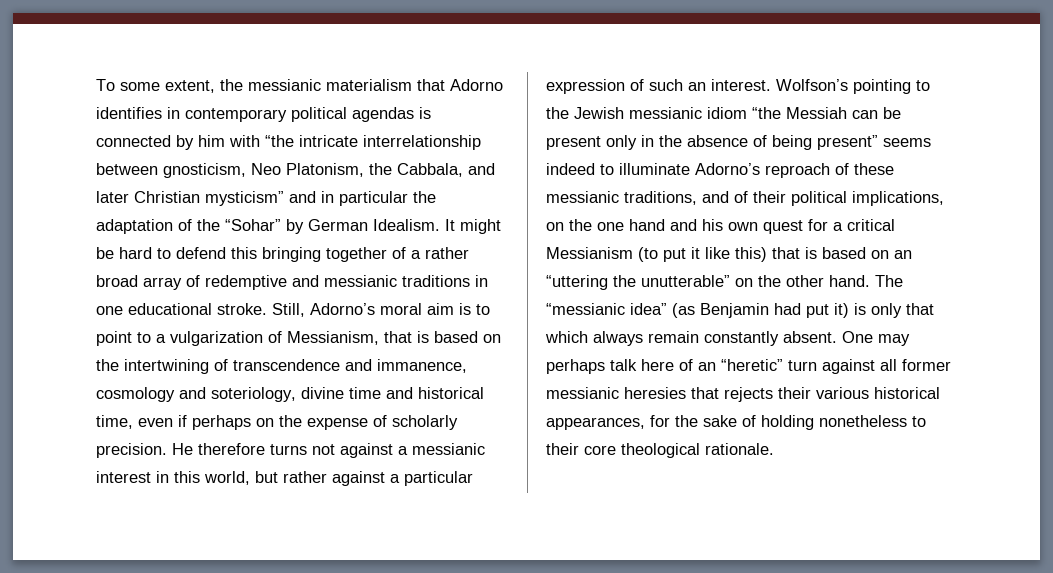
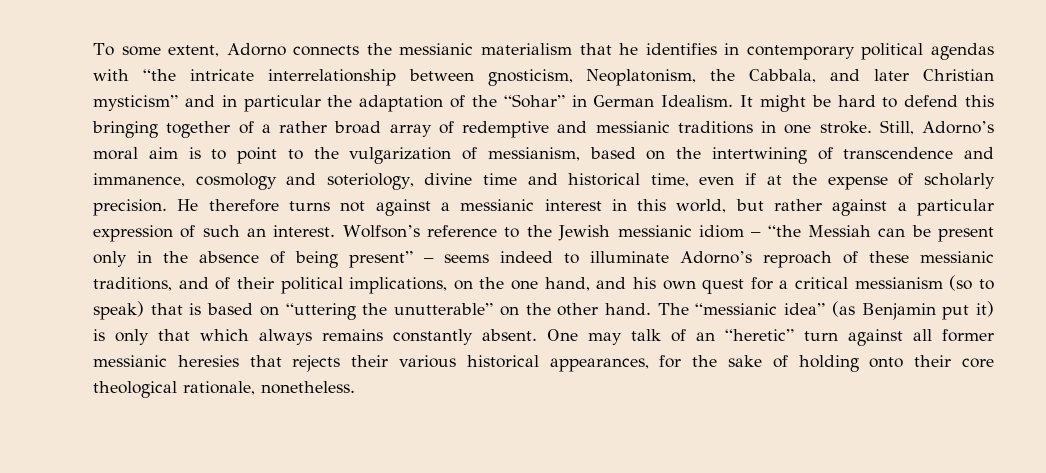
- To some extent, the messianic materialism that Adorno identifies in contemporary political agendas is connected by him with “the intricate interrelationship between gnosticism, Neo Platonism, the Cabbala, and later Christian mysticism” and in particular the adaptation of the “Sohar” by German Idealism.
+ To some extent, Adorno connects the messianic materialism that he identifies in contemporary political agendas with “the intricate interrelationship between gnosticism, Neoplatonism, the Cabbala, and later Christian mysticism” and in particular the adaptation of the “Sohar” in German Idealism.
- It might be hard to defend this bringing together of a rather broad array of redemptive and messianic traditions in one educational stroke.
+ It might be hard to defend this bringing together of a rather broad array of redemptive and messianic traditions in one stroke.
- Still, Adorno’s moral aim is to point to a vulgarization of Messianism, that is based on the intertwining of transcendence and immanence, cosmology and soteriology, divine time and historical time, even if perhaps on the expense of scholarly precision.
+ Still, Adorno’s moral aim is to point to the vulgarization of messianism, based on the intertwining of transcendence and immanence, cosmology and soteriology, divine time and historical time, even if at the expense of scholarly precision.
- Wolfson’s pointing to the Jewish messianic idiom “the Messiah can be present only in the absence of being present” seems indeed to illuminate Adorno’s reproach of these messianic traditions, and of their political implications, on the one hand and his own quest for a critical Messianism (to put it like this) that is based on an “uttering the unutterable” on the other hand.
+ Wolfson’s reference to the Jewish messianic idiom – “the Messiah can be present only in the absence of being present” – seems indeed to illuminate Adorno’s reproach of these messianic traditions, and of their political implications, on the one hand, and his own quest for a critical messianism (so to speak) that is based on “uttering the unutterable” on the other hand.
- The “messianic idea” (as Benjamin had put it) is only that which always remain constantly absent.
+ The “messianic idea” (as Benjamin put it) is only that which always remains constantly absent.
- One may perhaps talk here of an “heretic” turn against all former messianic heresies that rejects their various historical appearances, for the sake of holding nonetheless to their core theological rationale.
+ One may talk of an “heretic” turn against all former messianic heresies that rejects their various historical appearances, for the sake of holding onto their core theological rationale, nonetheless.

